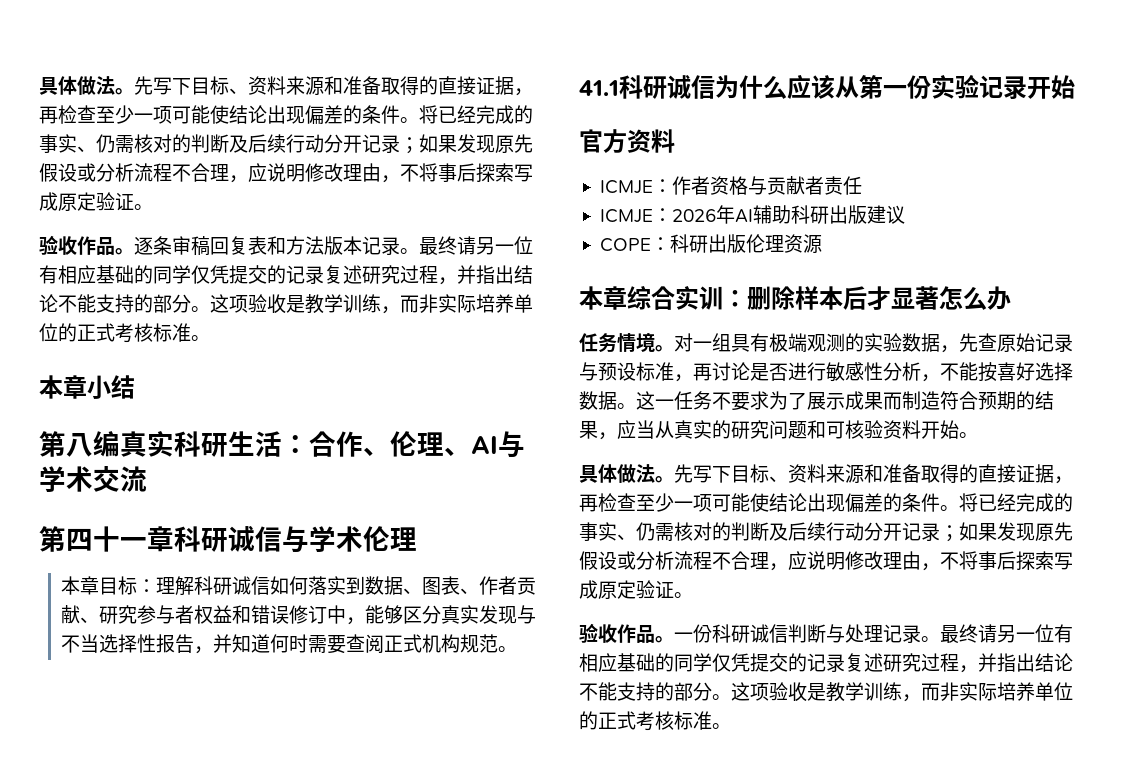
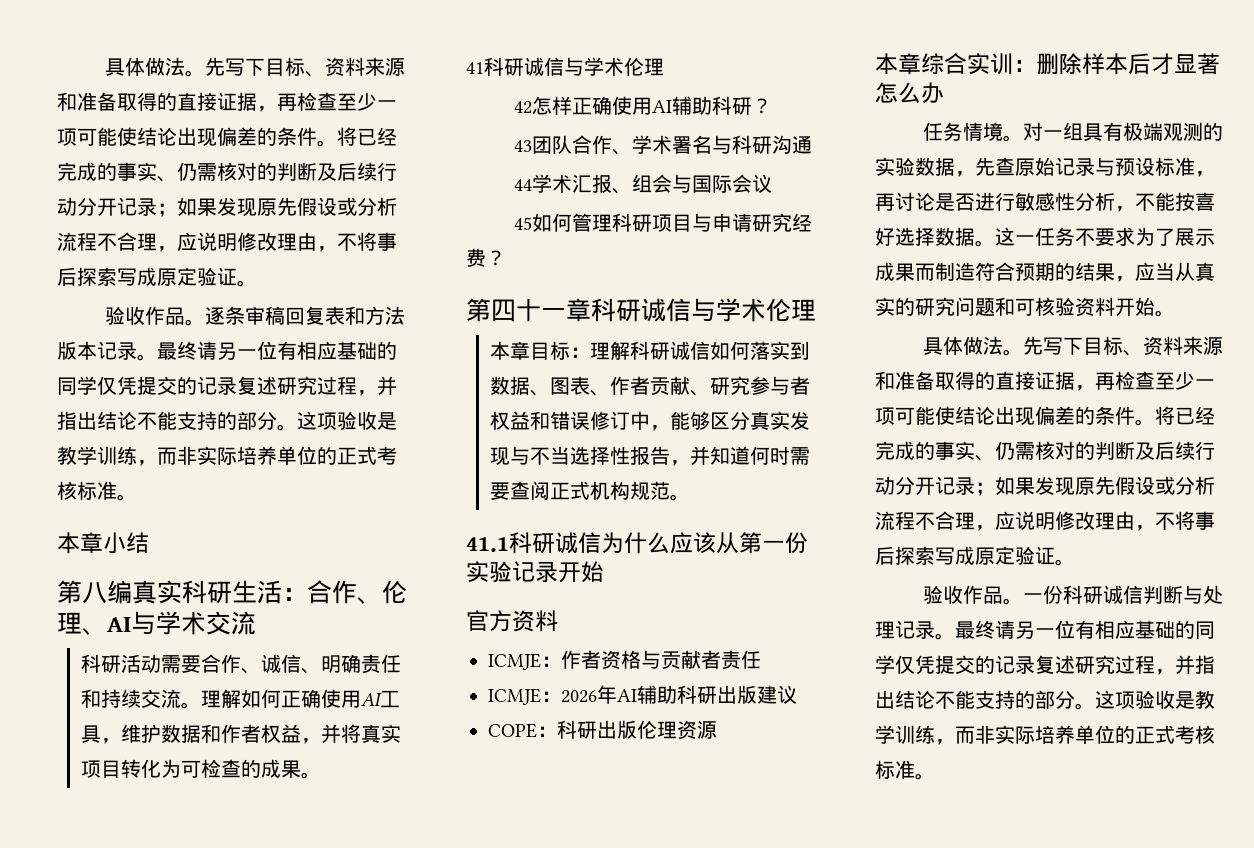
+ 科研活动需要合作、诚信、明确责任和持续交流。理解如何正确使用AI工具，维护数据和作者权益，并将真实项目转化为可检查的成果。
+ 41科研诚信与学术伦理
+ 42怎样正确使用AI辅助科研？
+ 43团队合作、学术署名与科研沟通
+ 44学术汇报、组会与国际会议
+ 45如何管理科研项目与申请研究经费？

